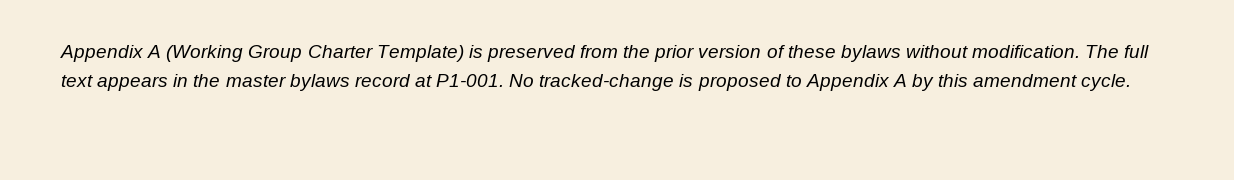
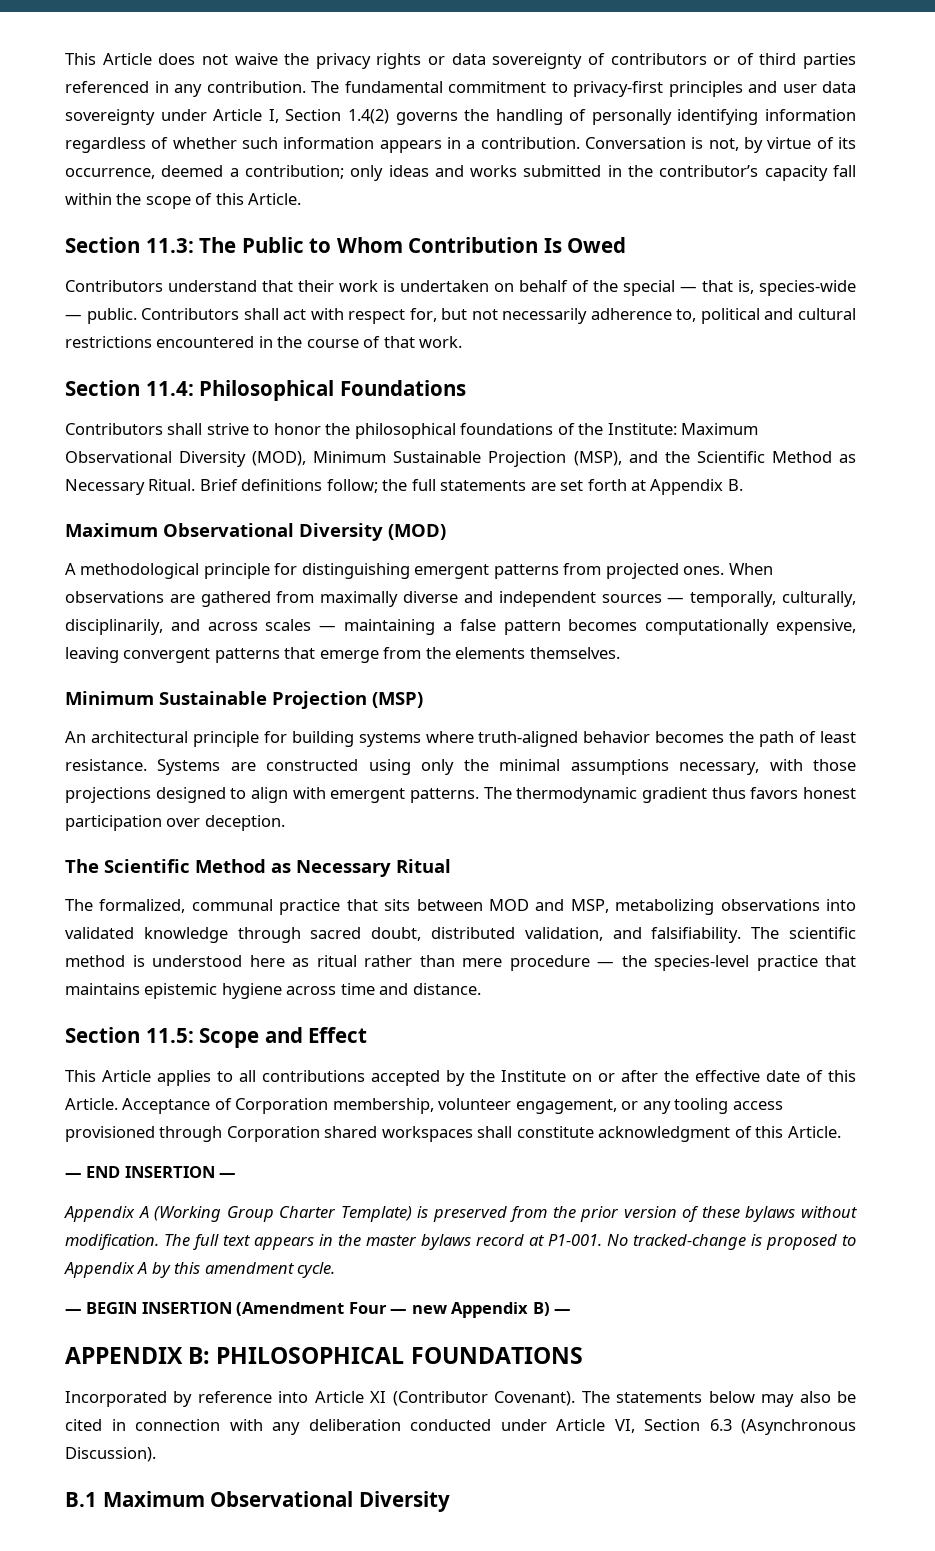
+ This Article does not waive the privacy rights or data sovereignty of contributors or of third parties referenced in any contribution. The fundamental commitment to privacy-first principles and user data sovereignty under Article I, Section 1.4(2) governs the handling of personally identifying information regardless of whether such information appears in a contribution. Conversation is not, by virtue of its occurrence, deemed a contribution; only ideas and works submitted in the contributor’s capacity fall within the scope of this Article.
+ Section 11.3: The Public to Whom Contribution Is Owed
+ Contributors understand that their work is undertaken on behalf of the special — that is, species-wide — public. Contributors shall act with respect for, but not necessarily adherence to, political and cultural restrictions encountered in the course of that work.
+ Section 11.4: Philosophical Foundations
+ Contributors shall strive to honor the philosophical foundations of the Institute: Maximum Observational Diversity (MOD), Minimum Sustainable Projection (MSP), and the Scientific Method as Necessary Ritual. Brief definitions follow; the full statements are set forth at Appendix B.
+ Maximum Observational Diversity (MOD)
+ A methodological principle for distinguishing emergent patterns from projected ones. When observations are gathered from maximally diverse and independent sources — temporally, culturally, disciplinarily, and across scales — maintaining a false pattern becomes computationally expensive, leaving convergent patterns that emerge from the elements themselves.
+ Minimum Sustainable Projection (MSP)
+ An architectural principle for building systems where truth-aligned behavior becomes the path of least resistance. Systems are constructed using only the minimal assumptions necessary, with those projections designed to align with emergent patterns. The thermodynamic gradient thus favors honest participation over deception.
+ The Scientific Method as Necessary Ritual
+ The formalized, communal practice that sits between MOD and MSP, metabolizing observations into validated knowledge through sacred doubt, distributed validation, and falsifiability. The scientific method is understood here as ritual rather than mere procedure — the species-level practice that maintains epistemic hygiene across time and distance.
+ Section 11.5: Scope and Effect
+ This Article applies to all contributions accepted by the Institute on or after the effective date of this Article. Acceptance of Corporation membership, volunteer engagement, or any tooling access provisioned through Corporation shared workspaces shall constitute acknowledgment of this Article.
+ — END INSERTION —
+ — BEGIN INSERTION (Amendment Four — new Appendix B) —
+ APPENDIX B: PHILOSOPHICAL FOUNDATIONS
+ Incorporated by reference into Article XI (Contributor Covenant). The statements below may also be cited in connection with any deliberation conducted under Article VI, Section 6.3 (Asynchronous Discussion).
+ B.1 Maximum Observational Diversity

